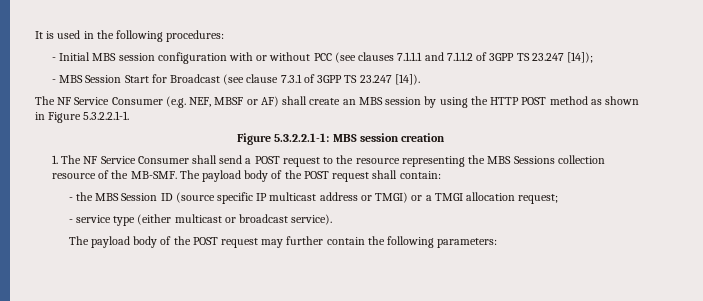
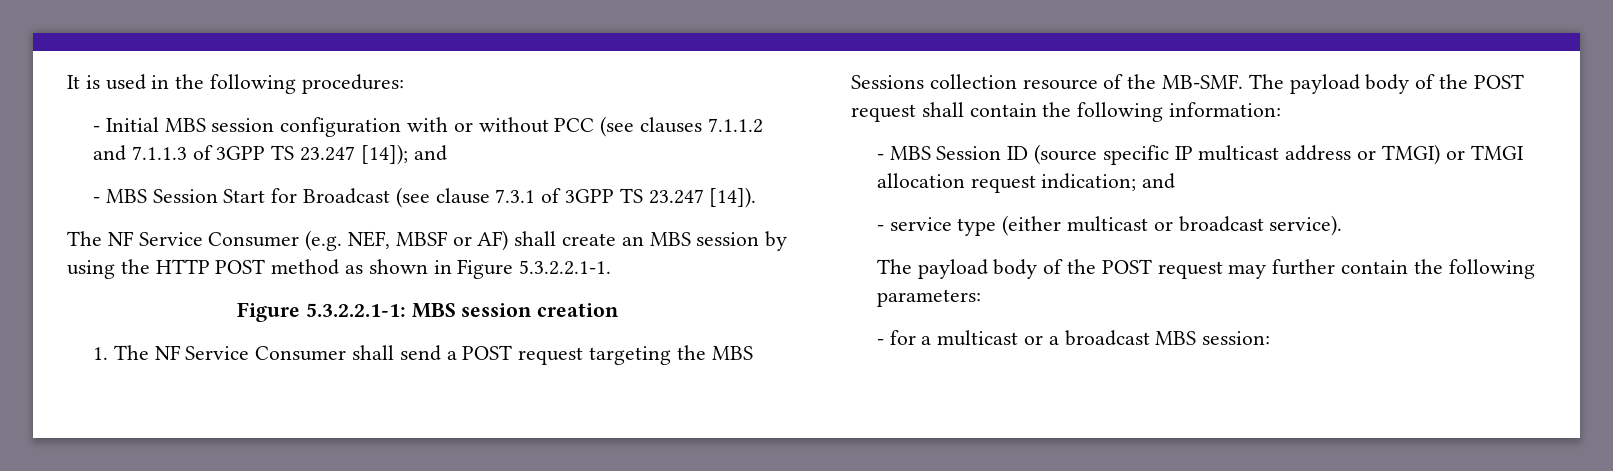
- - Initial MBS session configuration with or without PCC (see clauses 7.1.1.1 and 7.1.1.2 of 3GPP TS 23.247 [14]);
+ - Initial MBS session configuration with or without PCC (see clauses 7.1.1.2 and 7.1.1.3 of 3GPP TS 23.247 [14]); and
- 1. The NF Service Consumer shall send a POST request to the resource representing the MBS Sessions collection resource of the MB-SMF.
+ 1. The NF Service Consumer shall send a POST request targeting the MBS Sessions collection resource of the MB-SMF.
- The payload body of the POST request shall contain:
- - the MBS Session ID (source specific IP multicast address or TMGI) or a TMGI allocation request;
+ The payload body of the POST request shall contain the following information:
+ - MBS Session ID (source specific IP multicast address or TMGI) or TMGI allocation request indication; and
+ - for a multicast or a broadcast MBS session:

